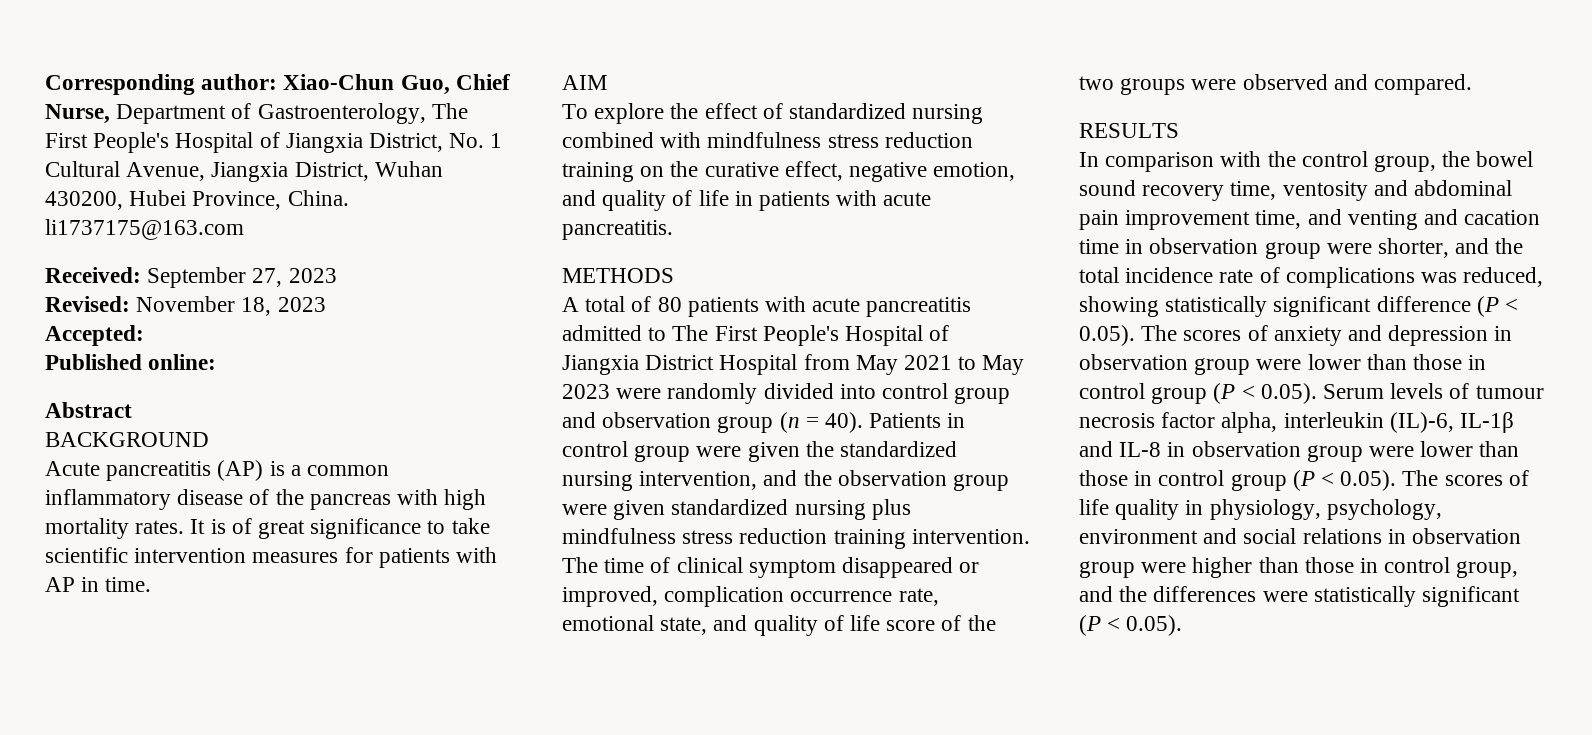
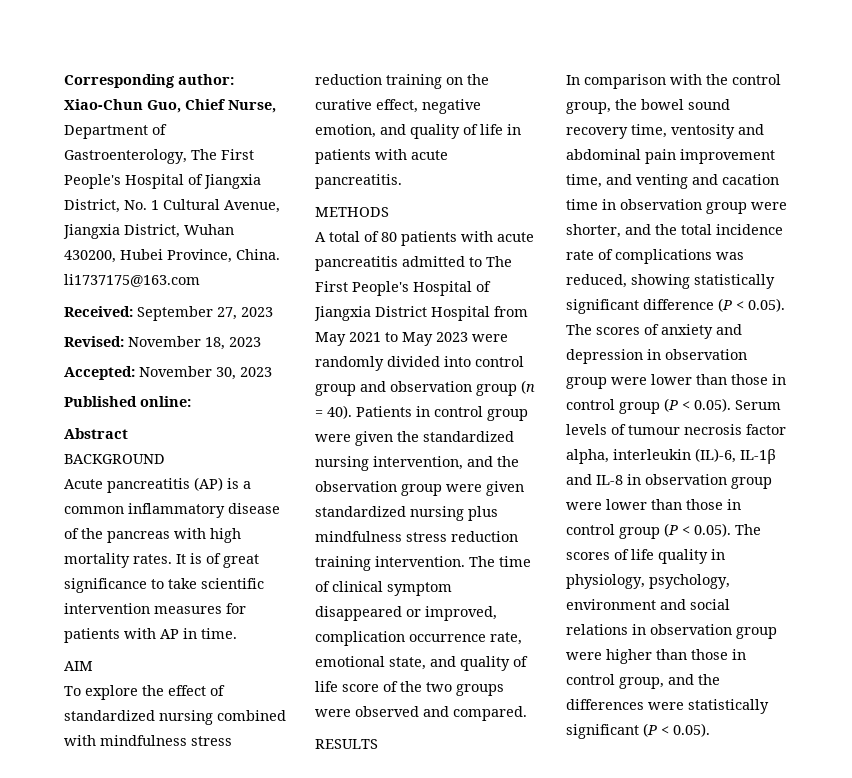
- Accepted:
+ Accepted: November 30, 2023

